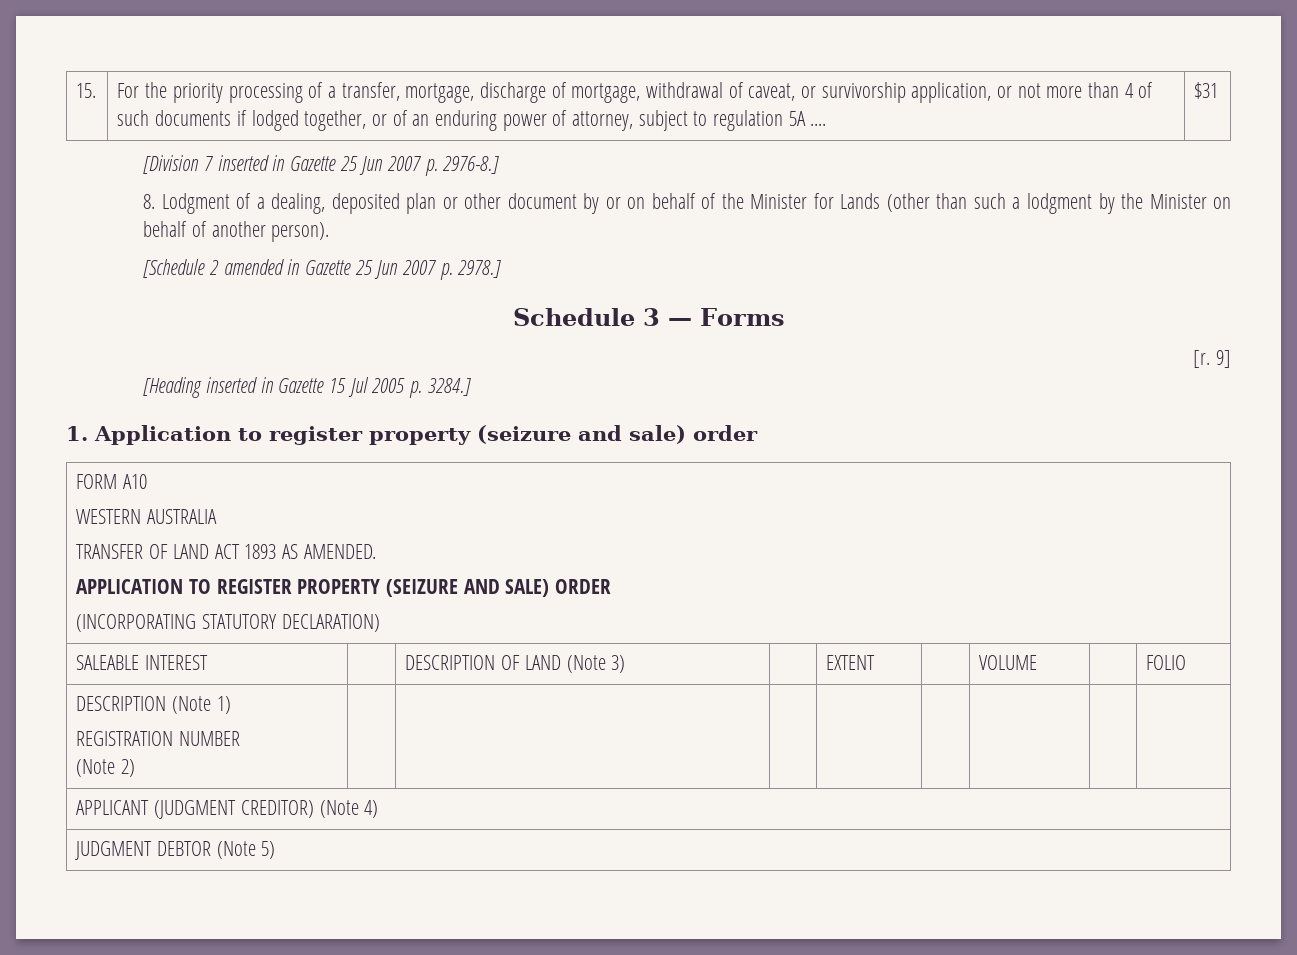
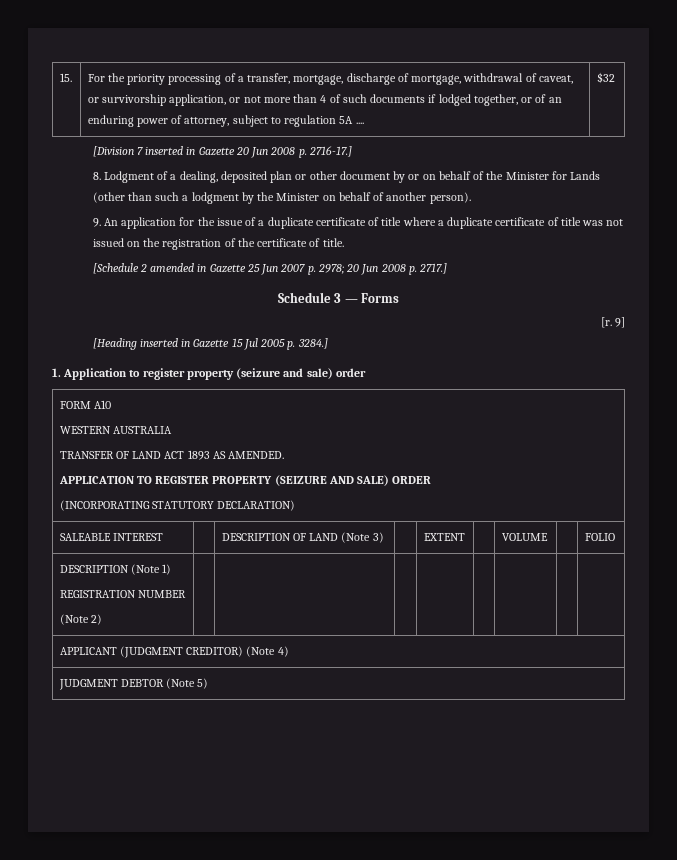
- $31
+ $32
- [Division 7 inserted in Gazette 25 Jun 2007 p. 2976-8.]
+ [Division 7 inserted in Gazette 20 Jun 2008 p. 2716-17.]
+ 9. An application for the issue of a duplicate certificate of title where a duplicate certificate of title was not issued on the registration of the certificate of title.
- [Schedule 2 amended in Gazette 25 Jun 2007 p. 2978.]
+ [Schedule 2 amended in Gazette 25 Jun 2007 p. 2978; 20 Jun 2008 p. 2717.]

